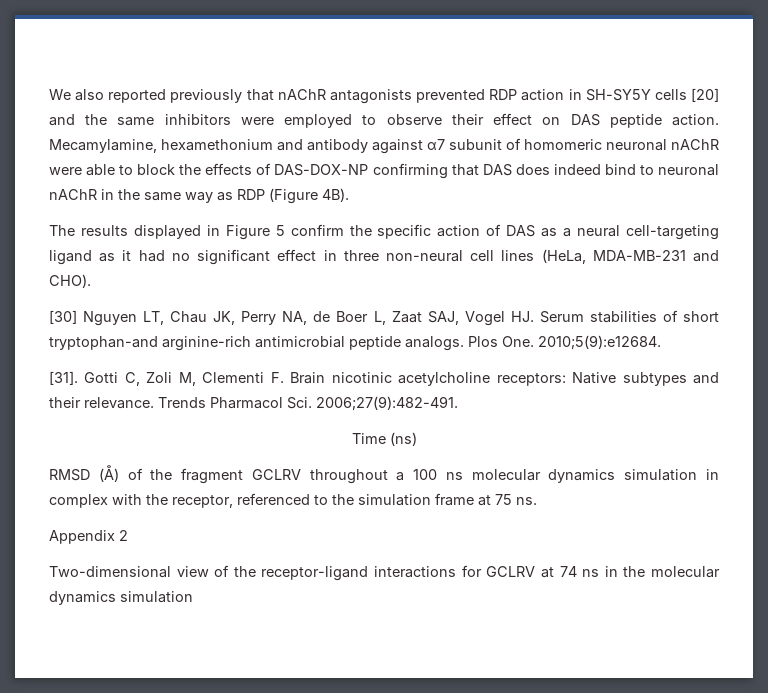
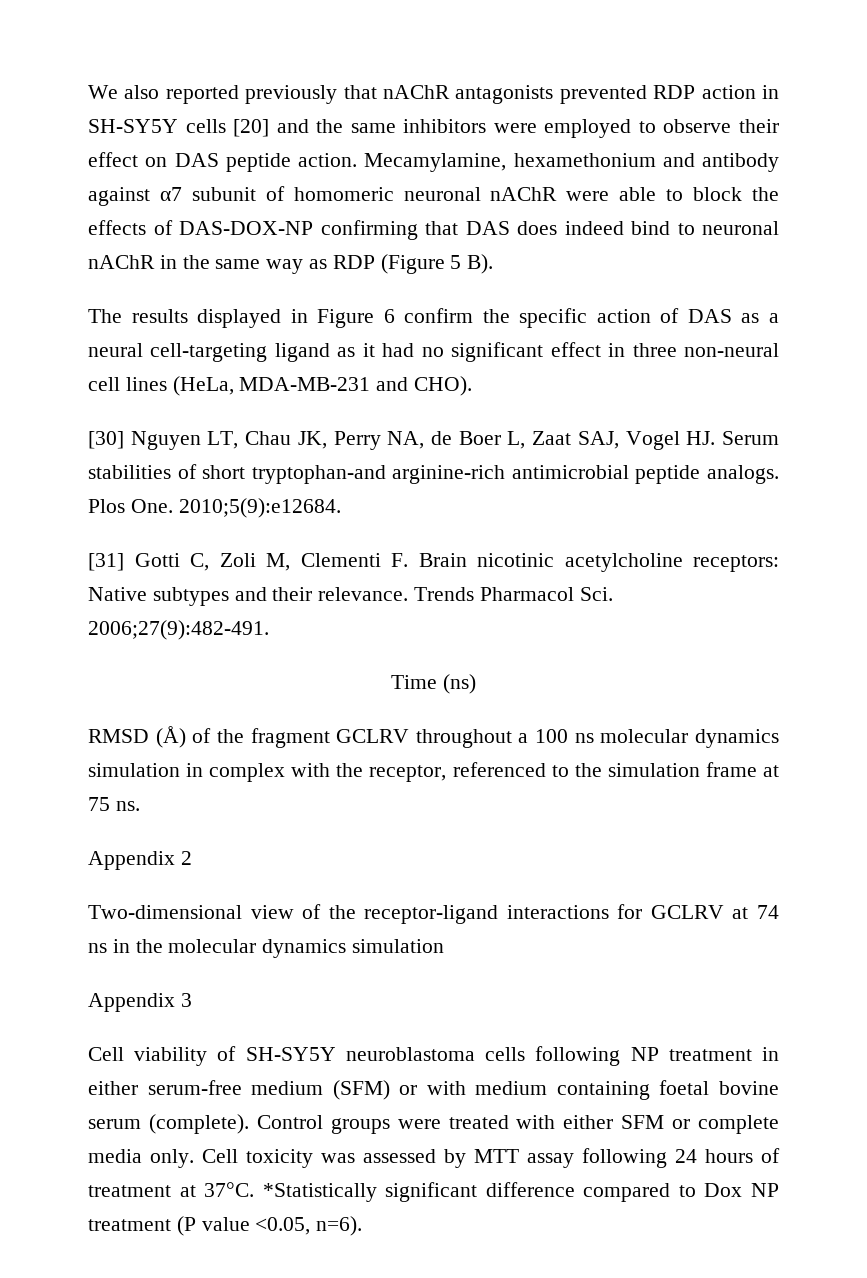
- Mecamylamine, hexamethonium and antibody against α7 subunit of homomeric neuronal nAChR were able to block the effects of DAS-DOX-NP confirming that DAS does indeed bind to neuronal nAChR in the same way as RDP (Figure 4B).
+ Mecamylamine, hexamethonium and antibody against α7 subunit of homomeric neuronal nAChR were able to block the effects of DAS-DOX-NP confirming that DAS does indeed bind to neuronal nAChR in the same way as RDP (Figure 5 B).
- The results displayed in Figure 5 confirm the specific action of DAS as a neural cell-targeting ligand as it had no significant effect in three non-neural cell lines (HeLa, MDA-MB-231 and CHO).
+ The results displayed in Figure 6 confirm the specific action of DAS as a neural cell-targeting ligand as it had no significant effect in three non-neural cell lines (HeLa, MDA-MB-231 and CHO).
- [31]. Gotti C, Zoli M, Clementi F. Brain nicotinic acetylcholine receptors: Native subtypes and their relevance.
+ [31] Gotti C, Zoli M, Clementi F. Brain nicotinic acetylcholine receptors: Native subtypes and their relevance.
+ Appendix 3
+ Cell viability of SH-SY5Y neuroblastoma cells following NP treatment in either serum-free medium (SFM) or with medium containing foetal bovine serum (complete). Control groups were treated with either SFM or complete media only. Cell toxicity was assessed by MTT assay following 24 hours of treatment at 37°C. *Statistically significant difference compared to Dox NP treatment (P value <0.05, n=6).

